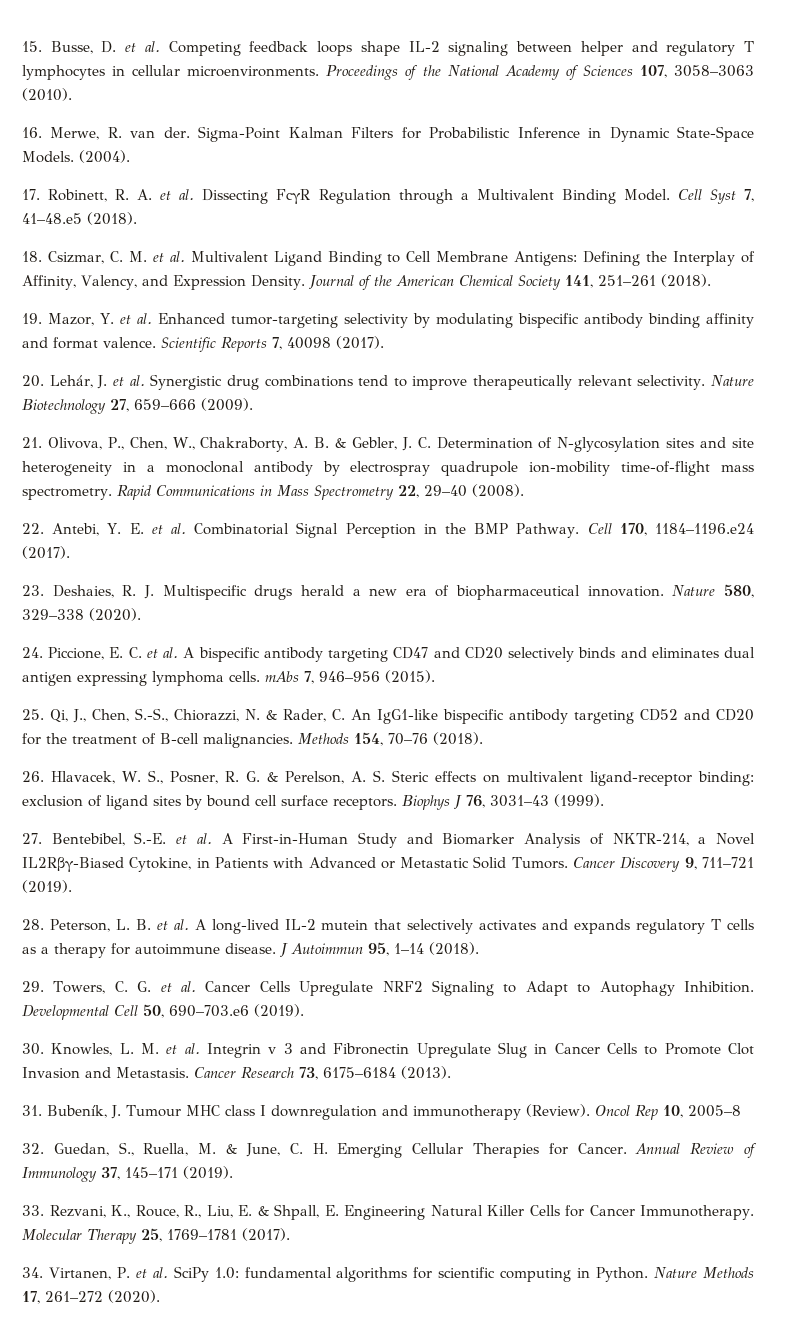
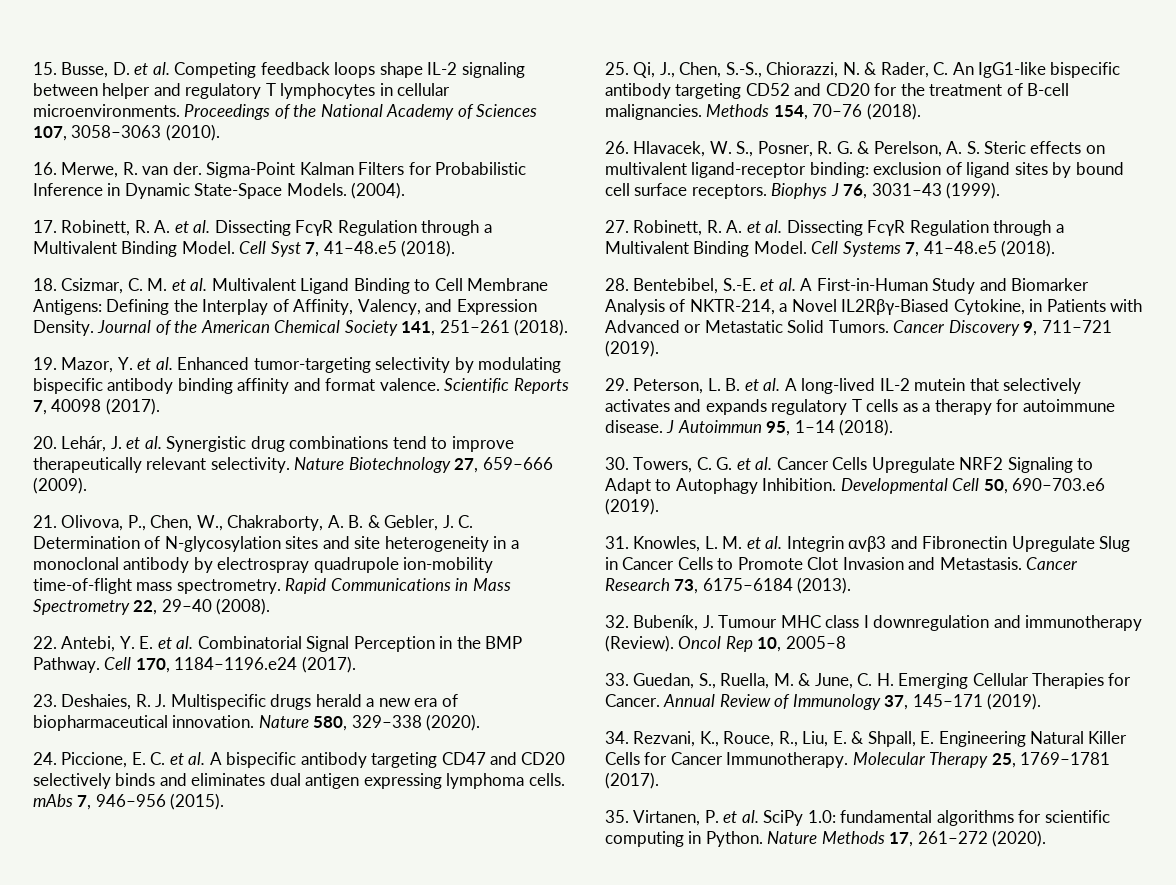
- 27. Bentebibel, S.-E. et al. A First-in-Human Study and Biomarker Analysis of NKTR-214, a Novel IL2Rβγ-Biased Cytokine, in Patients with Advanced or Metastatic Solid Tumors.
+ 27. Robinett, R. A. et al. Dissecting FcγR Regulation through a Multivalent Binding Model. Cell Systems 7, 41–48.e5 (2018).
+ 28. Bentebibel, S.-E. et al. A First-in-Human Study and Biomarker Analysis of NKTR-214, a Novel IL2Rβγ-Biased Cytokine, in Patients with Advanced or Metastatic Solid Tumors.
- 28. Peterson, L. B. et al. A long-lived IL-2 mutein that selectively activates and expands regulatory T cells as a therapy for autoimmune disease.
+ 29. Peterson, L. B. et al. A long-lived IL-2 mutein that selectively activates and expands regulatory T cells as a therapy for autoimmune disease.
- 29. Towers, C. G. et al. Cancer Cells Upregulate NRF2 Signaling to Adapt to Autophagy Inhibition.
+ 30. Towers, C. G. et al. Cancer Cells Upregulate NRF2 Signaling to Adapt to Autophagy Inhibition.
- 30. Knowles, L. M. et al. Integrin v 3 and Fibronectin Upregulate Slug in Cancer Cells to Promote Clot Invasion and Metastasis.
+ 31. Knowles, L. M. et al. Integrin αvβ3 and Fibronectin Upregulate Slug in Cancer Cells to Promote Clot Invasion and Metastasis.
- 31. Bubeník, J. Tumour MHC class I downregulation and immunotherapy (Review).
+ 32. Bubeník, J. Tumour MHC class I downregulation and immunotherapy (Review).
- 32. Guedan, S., Ruella, M. & June, C. H. Emerging Cellular Therapies for Cancer.
+ 33. Guedan, S., Ruella, M. & June, C. H. Emerging Cellular Therapies for Cancer.
- 33. Rezvani, K., Rouce, R., Liu, E. & Shpall, E. Engineering Natural Killer Cells for Cancer Immunotherapy.
+ 34. Rezvani, K., Rouce, R., Liu, E. & Shpall, E. Engineering Natural Killer Cells for Cancer Immunotherapy.
- 34. Virtanen, P. et al. SciPy 1.0: fundamental algorithms for scientific computing in Python.
+ 35. Virtanen, P. et al. SciPy 1.0: fundamental algorithms for scientific computing in Python.

